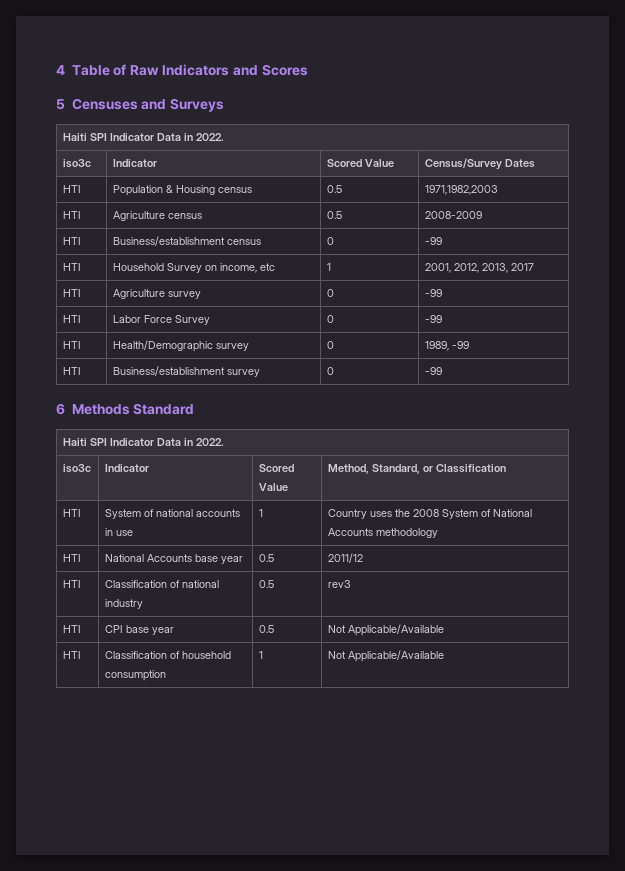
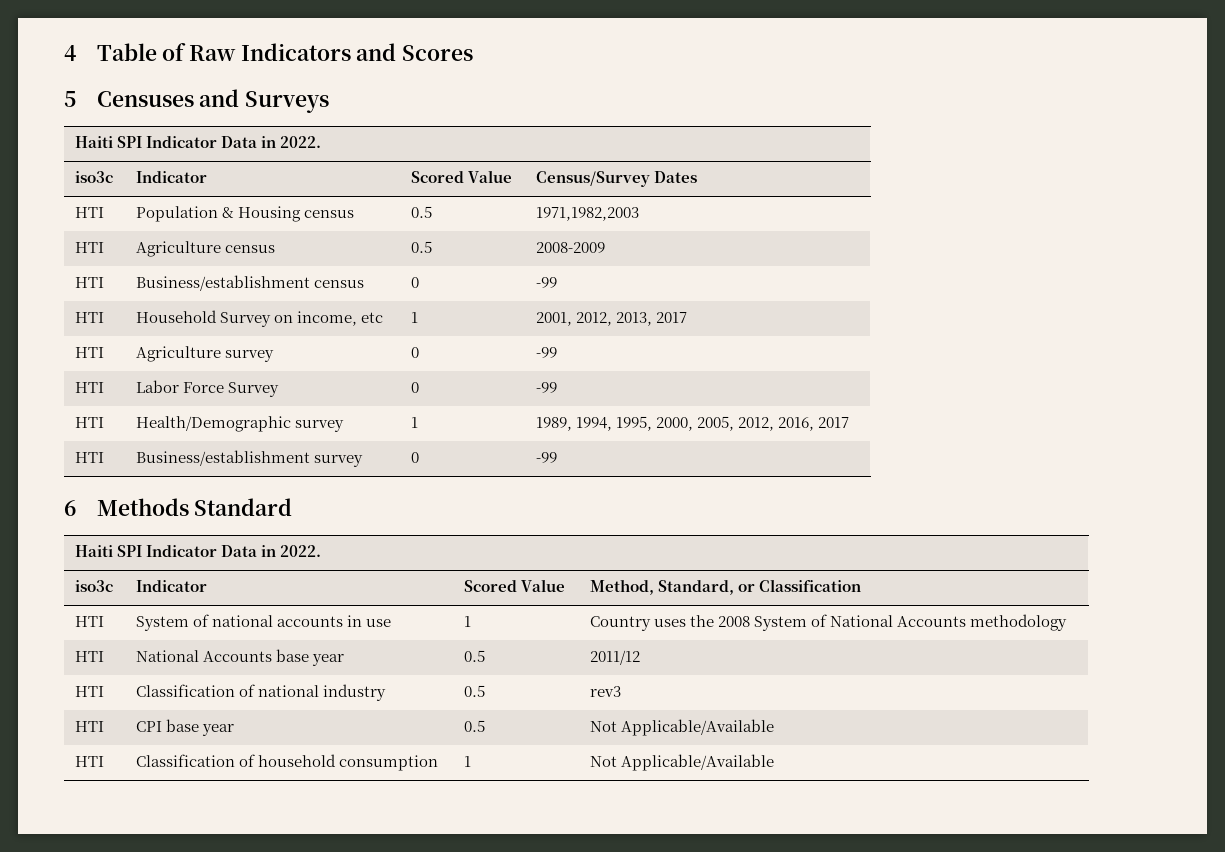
- HTI | Health/Demographic survey | 0 | 1989, -99
+ HTI | Health/Demographic survey | 1 | 1989, 1994, 1995, 2000, 2005, 2012, 2016, 2017

